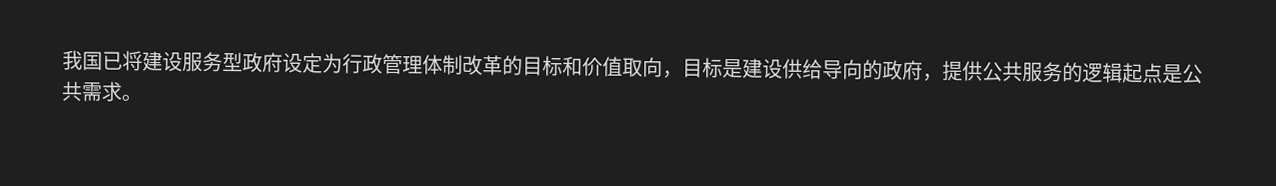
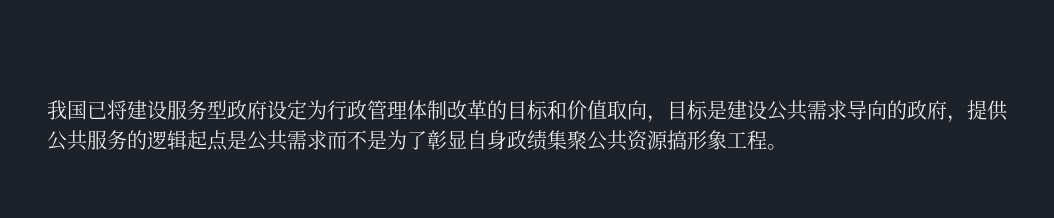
- 我国已将建设服务型政府设定为行政管理体制改革的目标和价值取向，目标是建设供给导向的政府，提供公共服务的逻辑起点是公共需求。
+ 我国已将建设服务型政府设定为行政管理体制改革的目标和价值取向，目标是建设公共需求导向的政府，提供公共服务的逻辑起点是公共需求而不是为了彰显自身政绩集聚公共资源搞形象工程。

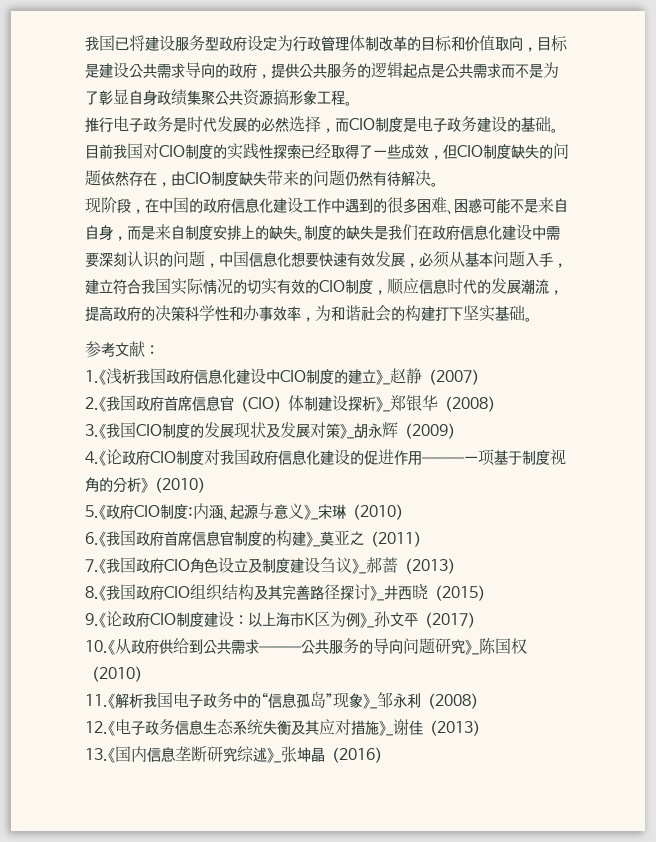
+ 推行电子政务是时代发展的必然选择，而CIO制度是电子政务建设的基础。目前我国对CIO制度的实践性探索已经取得了一些成效，但CIO制度缺失的问题依然存在，由CIO制度缺失带来的问题仍然有待解决。
+ 现阶段，在中国的政府信息化建设工作中遇到的很多困难、困惑可能不是来自自身，而是来自制度安排上的缺失。制度的缺失是我们在政府信息化建设中需要深刻认识的问题，中国信息化想要快速有效发展，必须从基本问题入手，建立符合我国实际情况的切实有效的CIO制度，顺应信息时代的发展潮流，提高政府的决策科学性和办事效率，为和谐社会的构建打下坚实基础。
+ 参考文献：
+ 1.《浅析我国政府信息化建设中CIO制度的建立》_赵静（2007）
+ 2.《我国政府首席信息官（CIO）体制建设探析》_郑银华（2008）
+ 3.《我国CIO制度的发展现状及发展对策》_胡永辉（2009）
+ 4.《论政府CIO制度对我国政府信息化建设的促进作用———一项基于制度视角的分析》（2010）
+ 5.《政府CIO制度:内涵、起源与意义》_宋琳（2010）
+ 6.《我国政府首席信息官制度的构建》_莫亚之（2011）
+ 7.《我国政府CIO角色设立及制度建设刍议》_郝蔷（2013）
+ 8.《我国政府CIO组织结构及其完善路径探讨》_井西晓（2015）
+ 9.《论政府CIO制度建设：以上海市K区为例》_孙文平（2017）
+ 10.《从政府供给到公共需求———公共服务的导向问题研究》_陈国权（2010）
+ 11.《解析我国电子政务中的“信息孤岛”现象》_邹永利（2008）
+ 12.《电子政务信息生态系统失衡及其应对措施》_谢佳（2013）
+ 13.《国内信息垄断研究综述》_张坤晶（2016）

